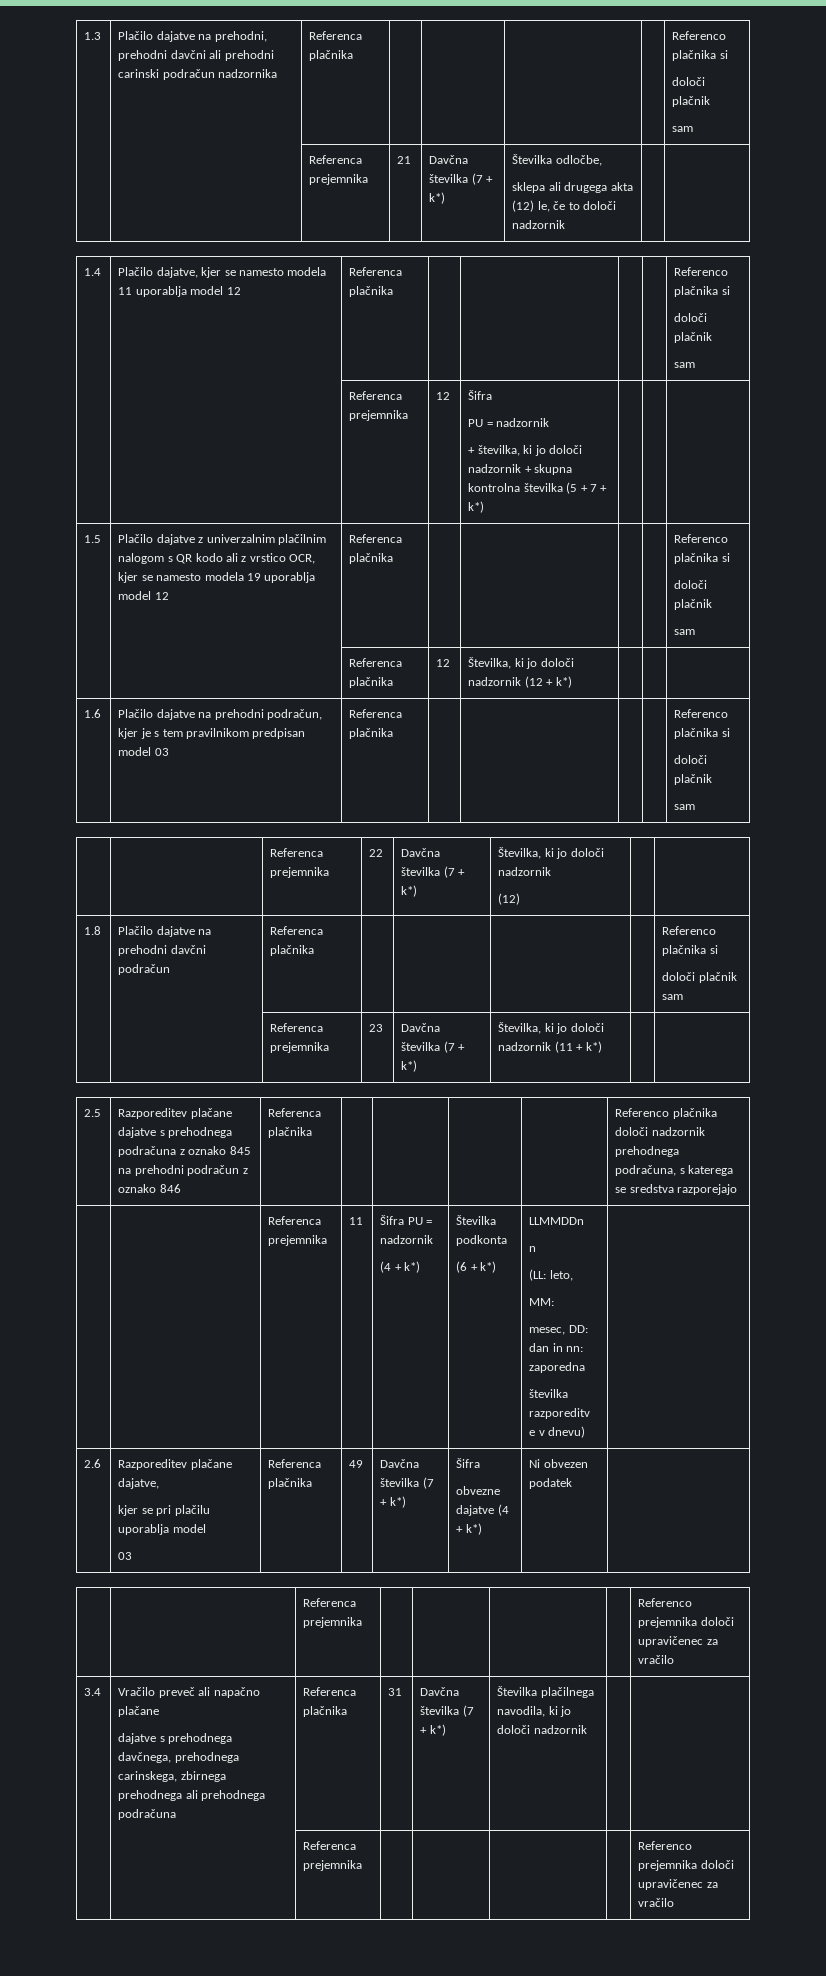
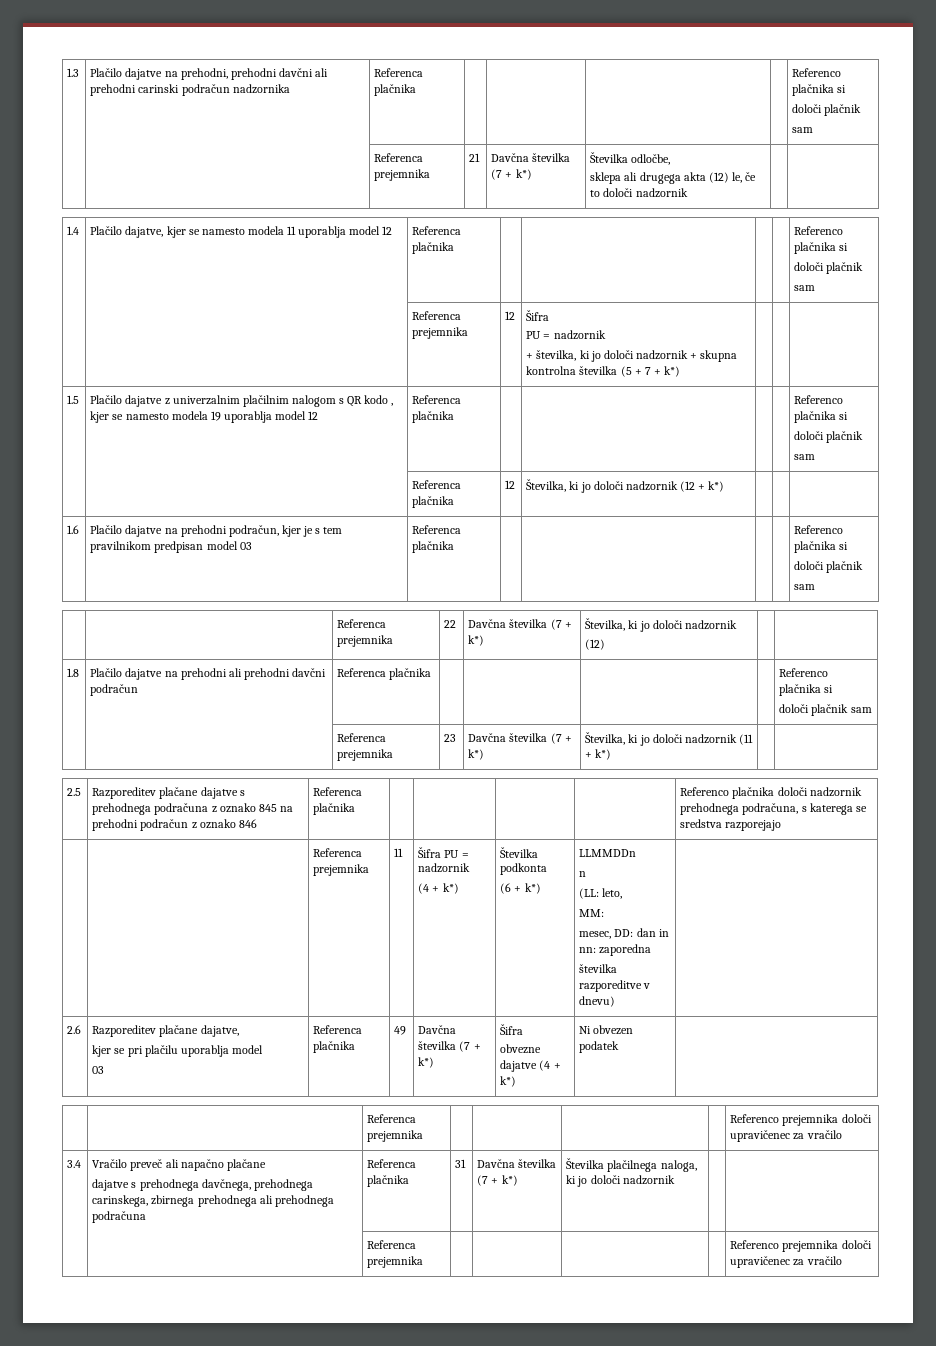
- 1.5 | Plačilo dajatve z univerzalnim plačilnim nalogom s QR kodo ali z vrstico OCR, kjer se namesto modela 19 uporablja model 12 | Referenca plačnika | | | | | Referenco plačnika si
+ 1.5 | Plačilo dajatve z univerzalnim plačilnim nalogom s QR kodo , kjer se namesto modela 19 uporablja model 12 | Referenca plačnika | | | | | Referenco plačnika si
- 1.8 | Plačilo dajatve na prehodni davčni podračun | Referenca plačnika | | | | | Referenco plačnika si
+ 1.8 | Plačilo dajatve na prehodni ali prehodni davčni podračun | Referenca plačnika | | | | | Referenco plačnika si
  | | Referenca prejemnika | 11 | Šifra PU = nadzornik
  (4 + k*) | Številka podkonta
  (6 + k*) | LLMMDDn
  n
  (LL: leto,
  MM:
  mesec, DD: dan in nn: zaporedna
- številka razporeditv e v dnevu) |
+ številka razporeditve v dnevu) |
  3.4 | Vračilo preveč ali napačno plačane
- dajatve s prehodnega davčnega, prehodnega carinskega, zbirnega prehodnega ali prehodnega podračuna | Referenca plačnika | 31 | Davčna številka (7 + k*) | Številka plačilnega navodila, ki jo določi nadzornik | |
+ dajatve s prehodnega davčnega, prehodnega carinskega, zbirnega prehodnega ali prehodnega podračuna | Referenca plačnika | 31 | Davčna številka (7 + k*) | Številka plačilnega naloga, ki jo določi nadzornik | |

